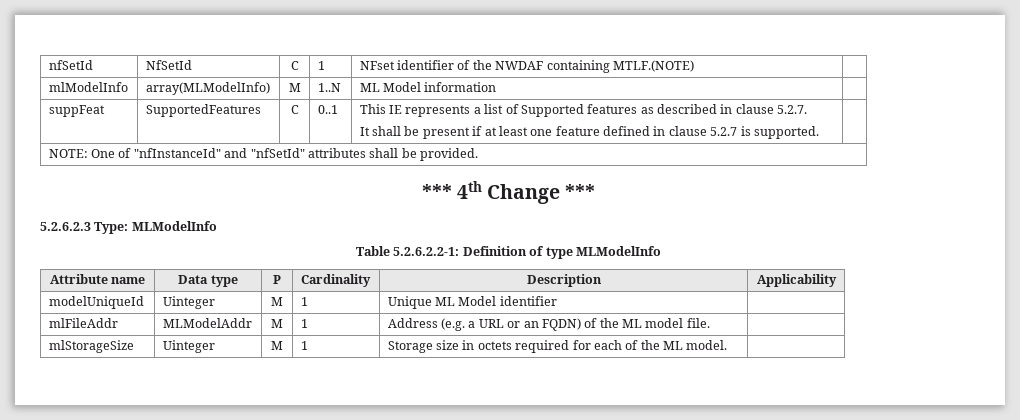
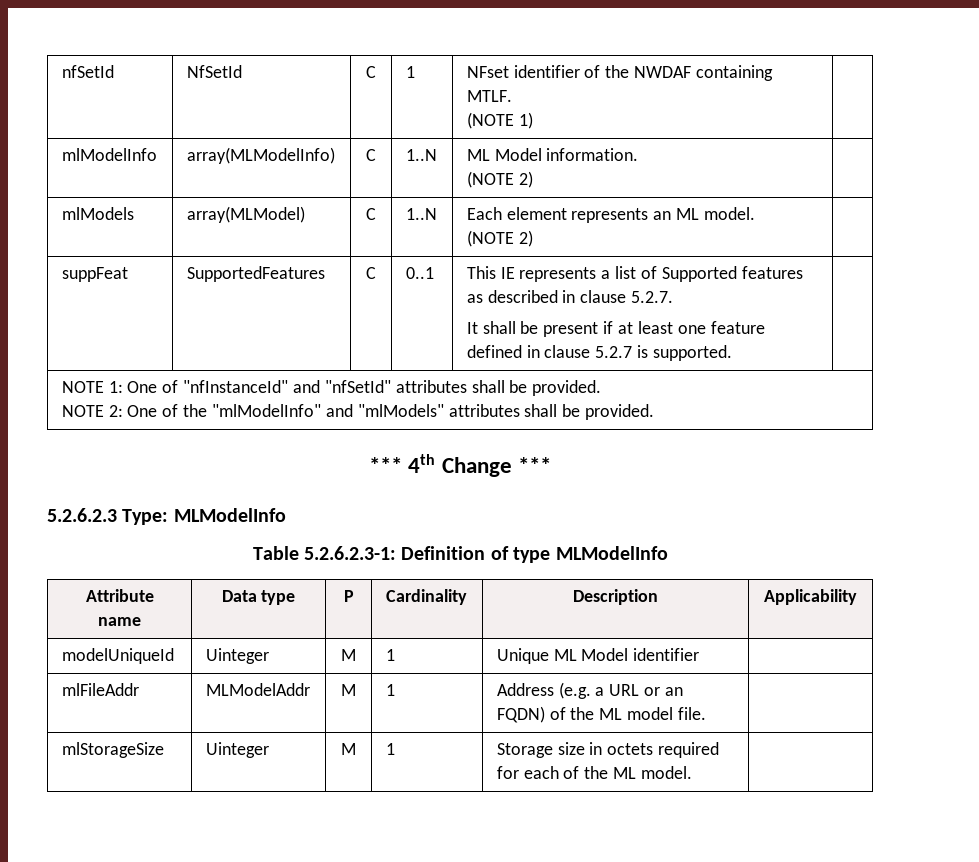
- nfSetId | NfSetId | C | 1 | NFset identifier of the NWDAF containing MTLF.(NOTE) |
+ nfSetId | NfSetId | C | 1 | NFset identifier of the NWDAF containing MTLF.
+ (NOTE 1) |
- mlModelInfo | array(MLModelInfo) | M | 1..N | ML Model information |
+ mlModelInfo | array(MLModelInfo) | C | 1..N | ML Model information.
+ (NOTE 2) |
+ mlModels | array(MLModel) | C | 1..N | Each element represents an ML model.
+ (NOTE 2) |
- NOTE: One of "nfInstanceId" and "nfSetId" attributes shall be provided.
+ NOTE 1: One of "nfInstanceId" and "nfSetId" attributes shall be provided.
+ NOTE 2: One of the "mlModelInfo" and "mlModels" attributes shall be provided.
- Table 5.2.6.2.2-1: Definition of type MLModelInfo
+ Table 5.2.6.2.3-1: Definition of type MLModelInfo

